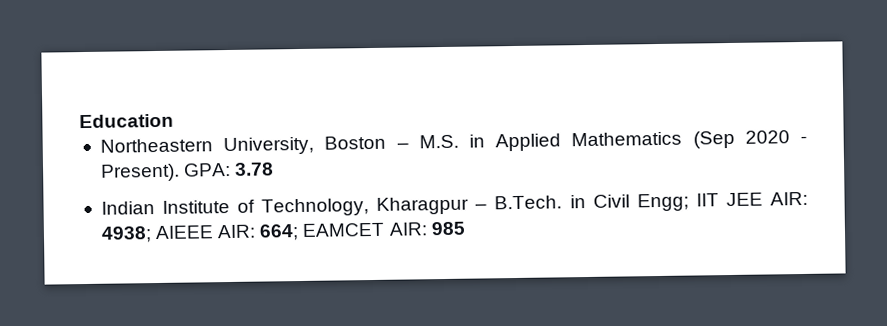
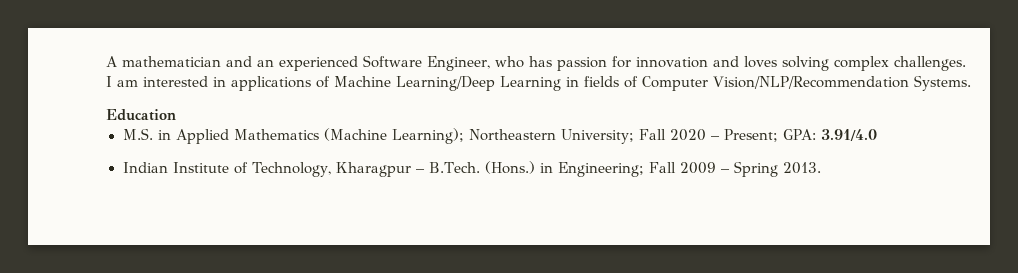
+ A mathematician and an experienced Software Engineer, who has passion for innovation and loves solving complex challenges. I am interested in applications of Machine Learning/Deep Learning in fields of Computer Vision/NLP/Recommendation Systems.
  Education
- Northeastern University, Boston – M.S. in Applied Mathematics (Sep 2020 - Present). GPA: 3.78
+ M.S. in Applied Mathematics (Machine Learning); Northeastern University; Fall 2020 – Present; GPA: 3.91/4.0
- Indian Institute of Technology, Kharagpur – B.Tech. in Civil Engg; IIT JEE AIR: 4938; AIEEE AIR: 664; EAMCET AIR: 985
+ Indian Institute of Technology, Kharagpur – B.Tech. (Hons.) in Engineering; Fall 2009 – Spring 2013.

